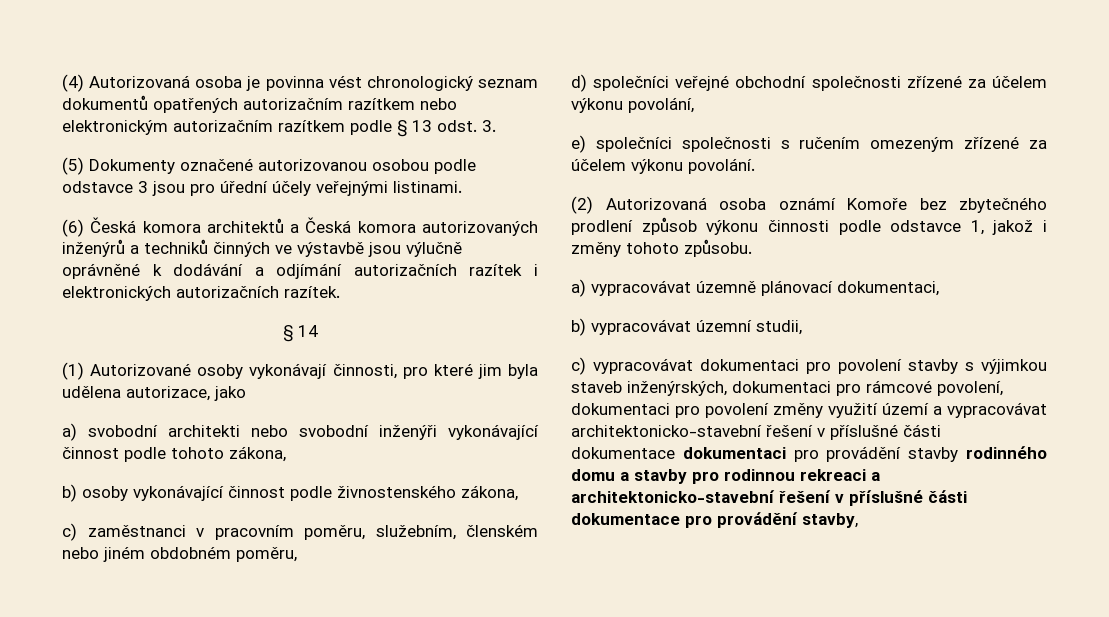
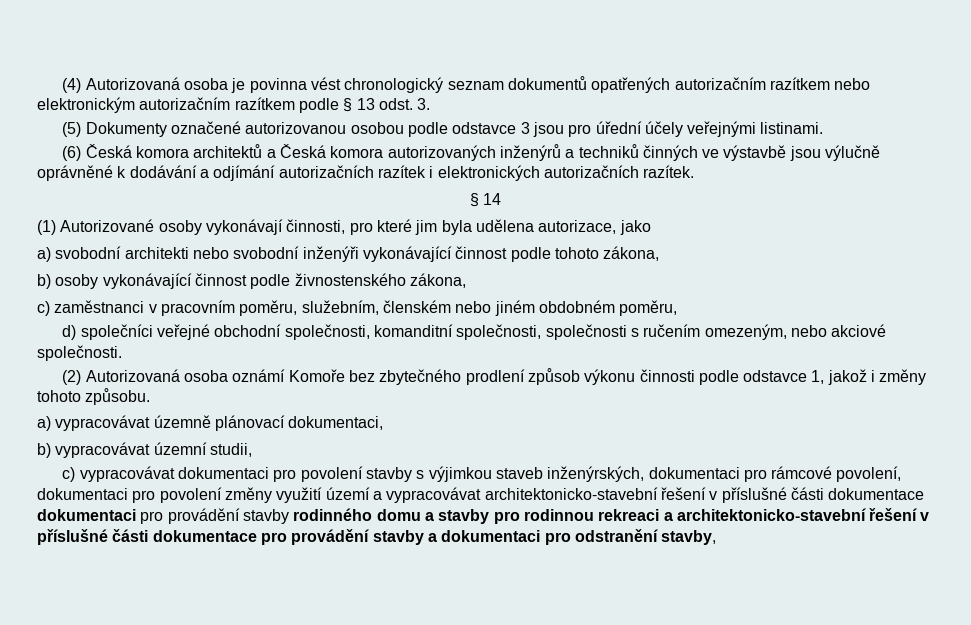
- d) společníci veřejné obchodní společnosti zřízené za účelem výkonu povolání,
- e) společníci společnosti s ručením omezeným zřízené za účelem výkonu povolání.
+ d) společníci veřejné obchodní společnosti, komanditní společnosti, společnosti s ručením omezeným, nebo akciové společnosti.
- c) vypracovávat dokumentaci pro povolení stavby s výjimkou staveb inženýrských, dokumentaci pro rámcové povolení, dokumentaci pro povolení změny využití území a vypracovávat architektonicko-stavební řešení v příslušné části dokumentace dokumentaci pro provádění stavby rodinného domu a stavby pro rodinnou rekreaci a architektonicko-stavební řešení v příslušné části dokumentace pro provádění stavby,
+ c) vypracovávat dokumentaci pro povolení stavby s výjimkou staveb inženýrských, dokumentaci pro rámcové povolení, dokumentaci pro povolení změny využití území a vypracovávat architektonicko-stavební řešení v příslušné části dokumentace dokumentaci pro provádění stavby rodinného domu a stavby pro rodinnou rekreaci a architektonicko-stavební řešení v příslušné části dokumentace pro provádění stavby a dokumentaci pro odstranění stavby,

